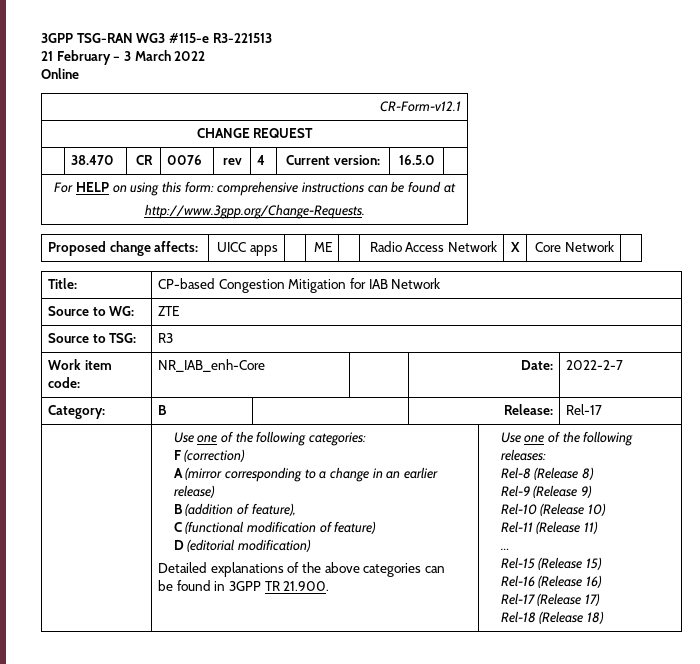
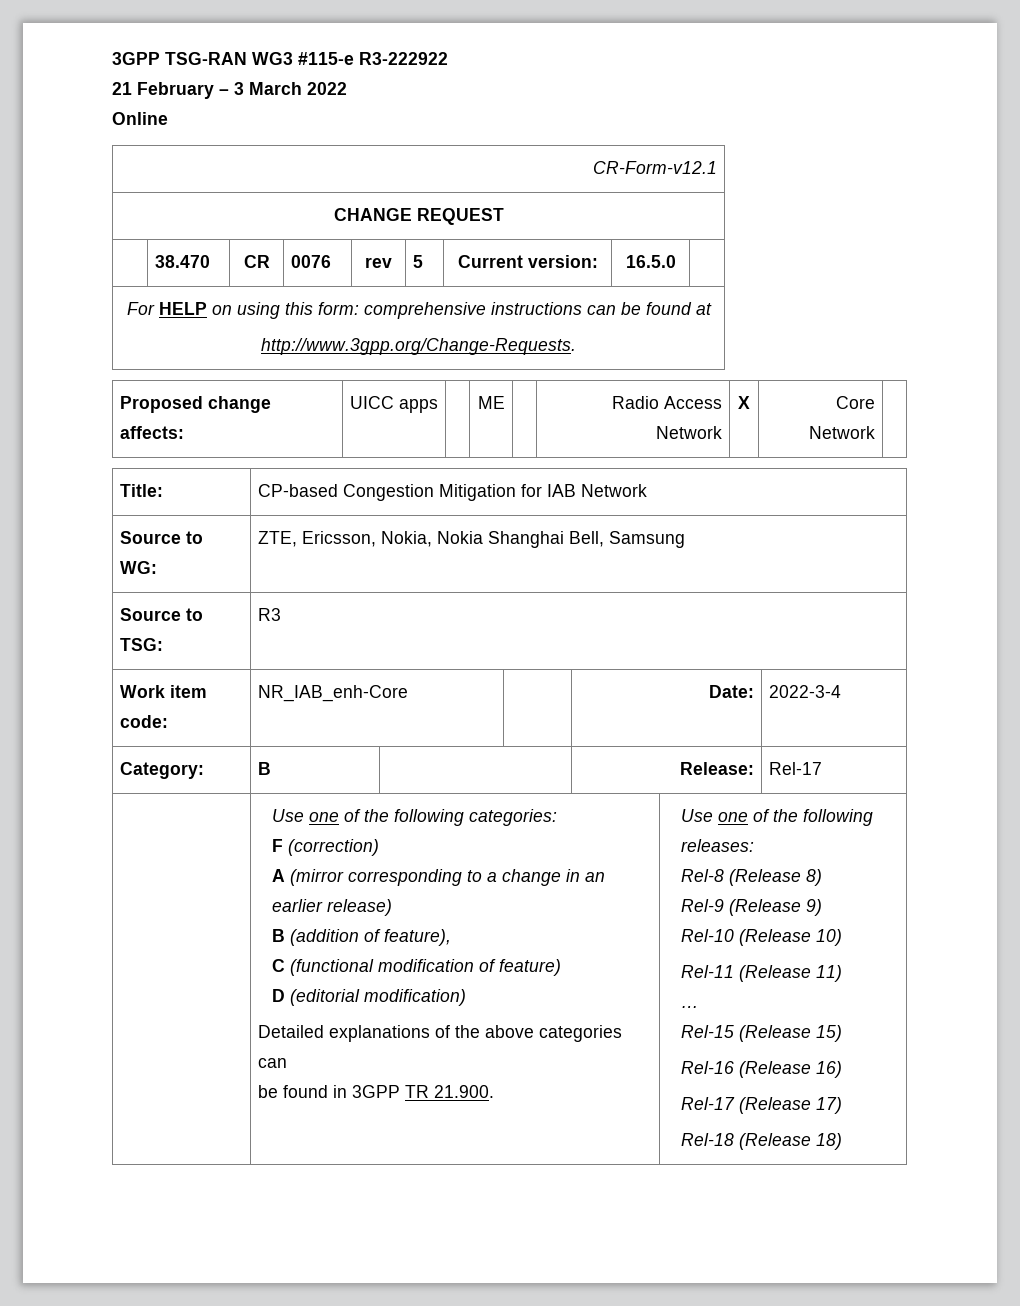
- 3GPP TSG-RAN WG3 #115-e R3-221513
+ 3GPP TSG-RAN WG3 #115-e R3-222922
- | 38.470 | CR | 0076 | rev | 4 | Current version: | 16.5.0 |
+ | 38.470 | CR | 0076 | rev | 5 | Current version: | 16.5.0 |
- Source to WG: | ZTE
+ Source to WG: | ZTE, Ericsson, Nokia, Nokia Shanghai Bell, Samsung
- Work item code: | NR_IAB_enh-Core | | Date: | 2022-2-7
+ Work item code: | NR_IAB_enh-Core | | Date: | 2022-3-4

